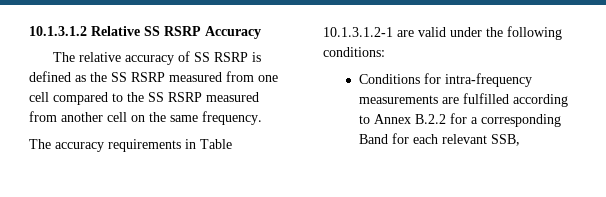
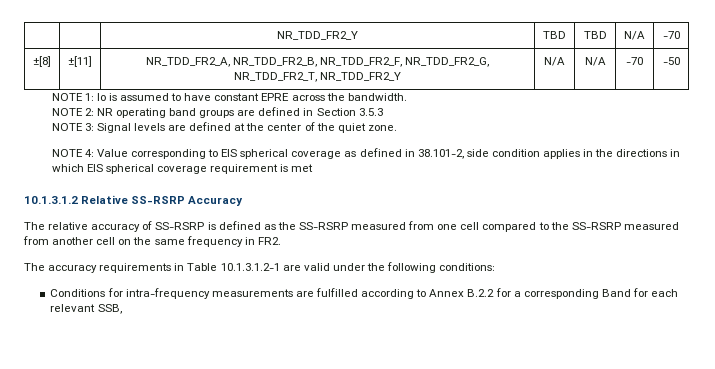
- 10.1.3.1.2 Relative SS RSRP Accuracy
+ | | NR_TDD_FR2_Y | TBD | TBD | N/A | -70
+ ±[8] | ±[11] | NR_TDD_FR2_A, NR_TDD_FR2_B, NR_TDD_FR2_F, NR_TDD_FR2_G, NR_TDD_FR2_T, NR_TDD_FR2_Y | N/A | N/A | -70 | -50
+ NOTE 1: Io is assumed to have constant EPRE across the bandwidth.
+ NOTE 2: NR operating band groups are defined in Section 3.5.3
+ NOTE 3: Signal levels are defined at the center of the quiet zone.
+ NOTE 4: Value corresponding to EIS spherical coverage as defined in 38.101-2, side condition applies in the directions in which EIS spherical coverage requirement is met
+ 10.1.3.1.2 Relative SS-RSRP Accuracy
- The relative accuracy of SS RSRP is defined as the SS RSRP measured from one cell compared to the SS RSRP measured from another cell on the same frequency.
+ The relative accuracy of SS-RSRP is defined as the SS-RSRP measured from one cell compared to the SS-RSRP measured from another cell on the same frequency in FR2.

